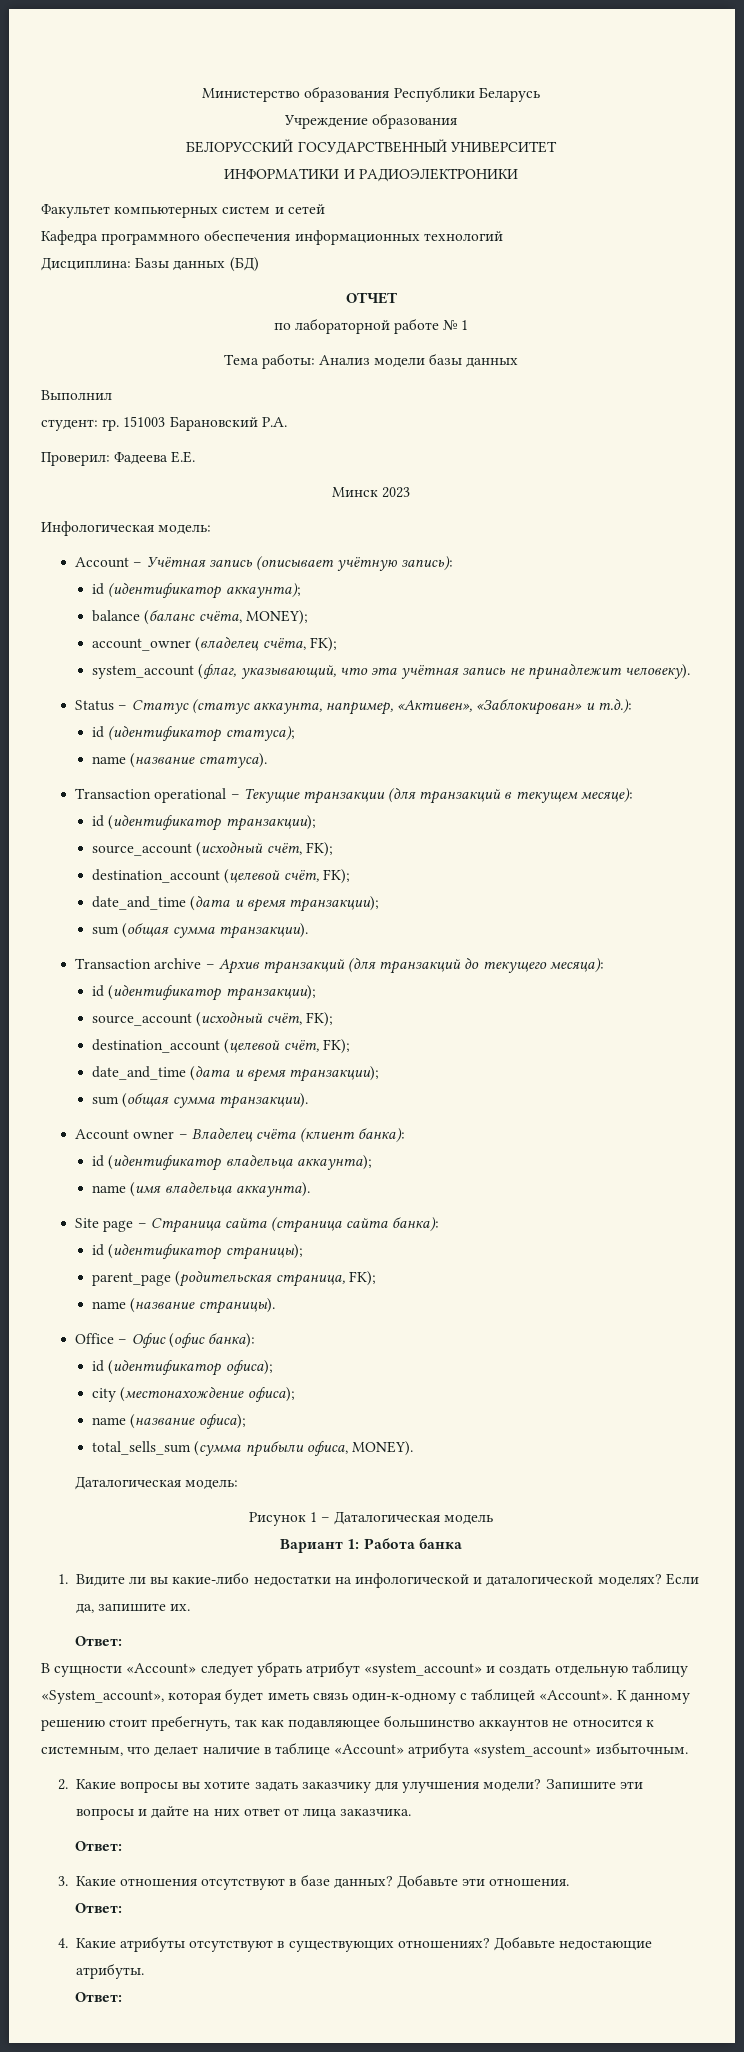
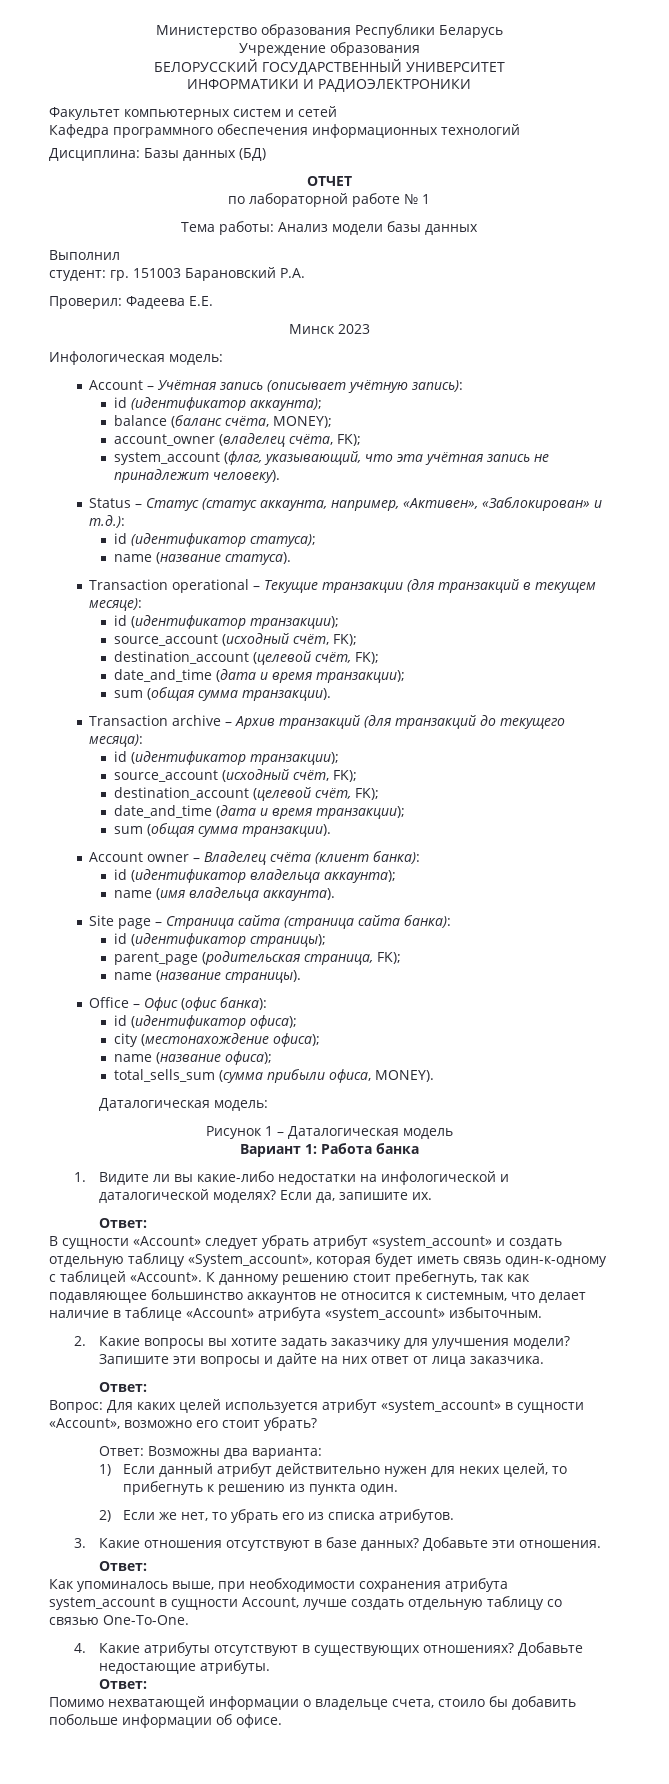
+ Вопрос: Для каких целей используется атрибут «system_account» в сущности «Account», возможно его стоит убрать?
+ Ответ: Возможны два варианта:
+ 1) Если данный атрибут действительно нужен для неких целей, то прибегнуть к решению из пункта один.
+ 2) Если же нет, то убрать его из списка атрибутов.
+ Как упоминалось выше, при необходимости сохранения атрибута system_account в сущности Account, лучше создать отдельную таблицу со связью One-To-One.
+ Помимо нехватающей информации о владельце счета, стоило бы добавить побольше информации об офисе.

